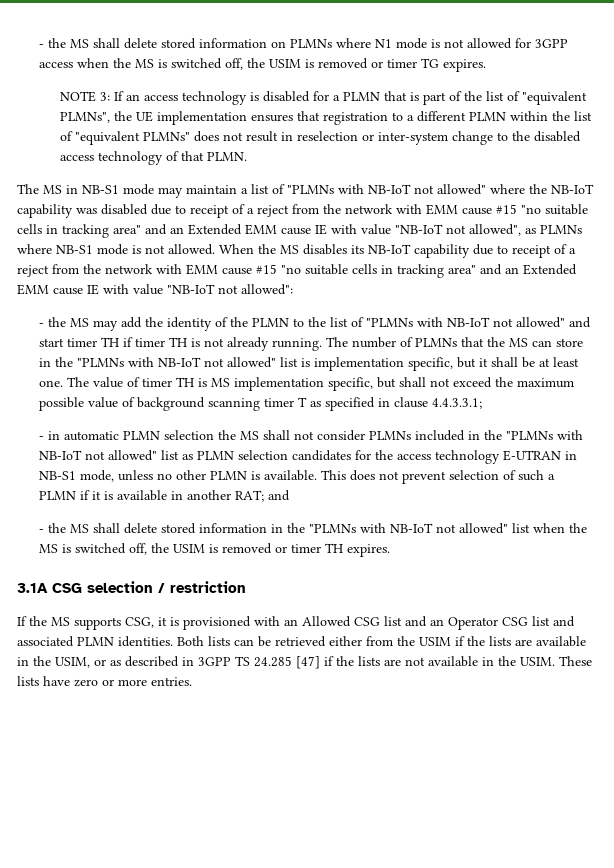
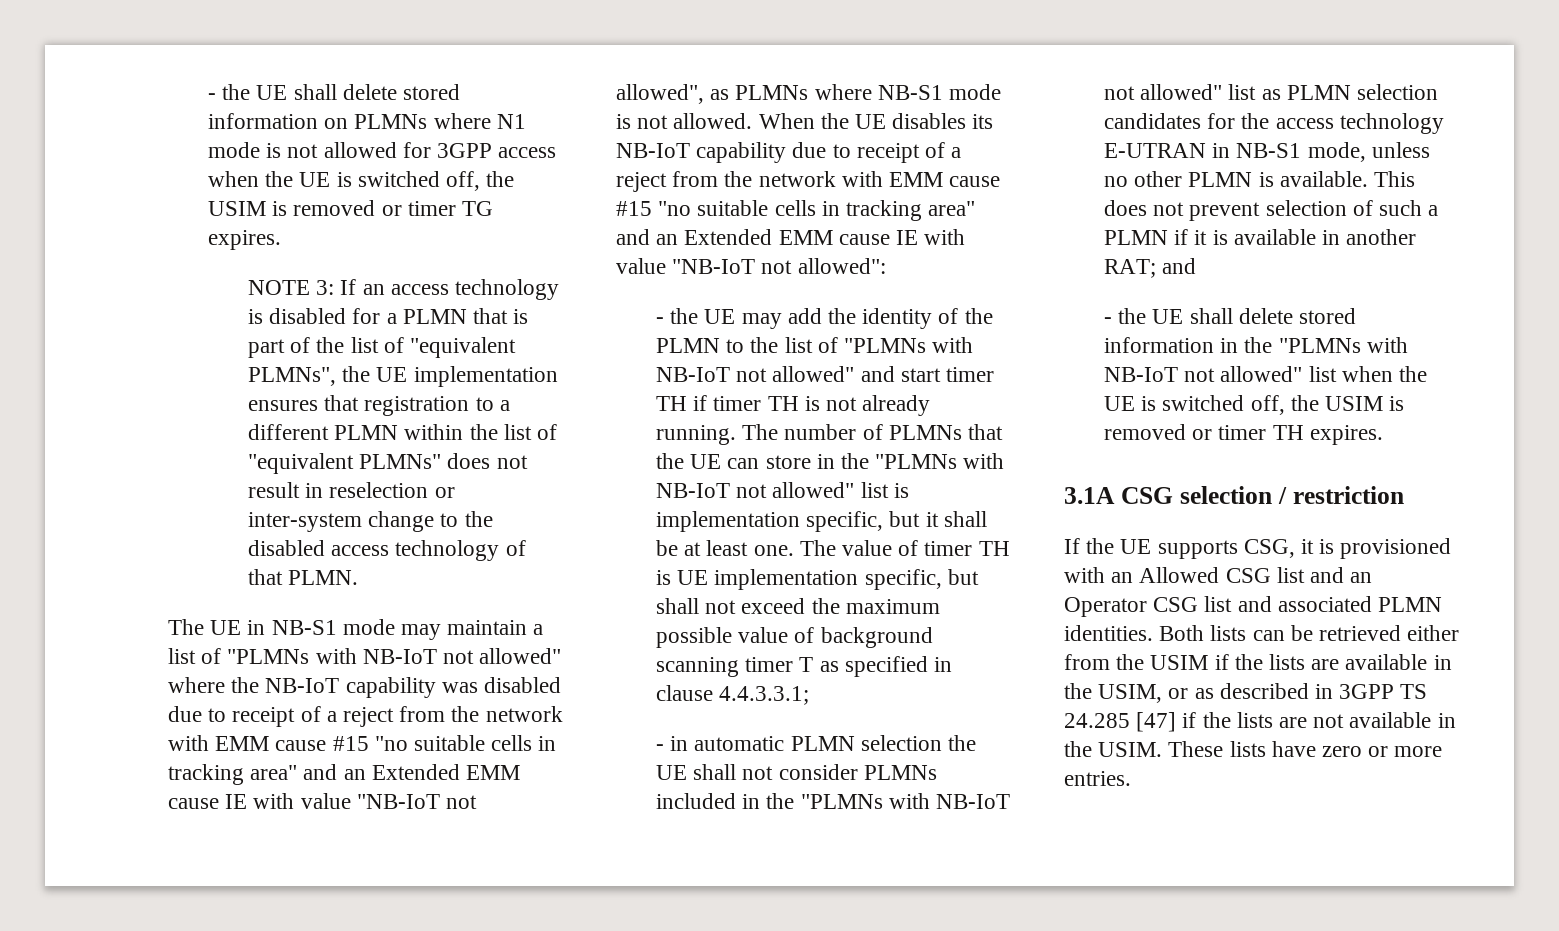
- - the MS shall delete stored information on PLMNs where N1 mode is not allowed for 3GPP access when the MS is switched off, the USIM is removed or timer TG expires.
+ - the UE shall delete stored information on PLMNs where N1 mode is not allowed for 3GPP access when the UE is switched off, the USIM is removed or timer TG expires.
- The MS in NB-S1 mode may maintain a list of "PLMNs with NB-IoT not allowed" where the NB-IoT capability was disabled due to receipt of a reject from the network with EMM cause #15 "no suitable cells in tracking area" and an Extended EMM cause IE with value "NB-IoT not allowed", as PLMNs where NB-S1 mode is not allowed.
+ The UE in NB-S1 mode may maintain a list of "PLMNs with NB-IoT not allowed" where the NB-IoT capability was disabled due to receipt of a reject from the network with EMM cause #15 "no suitable cells in tracking area" and an Extended EMM cause IE with value "NB-IoT not allowed", as PLMNs where NB-S1 mode is not allowed.
- When the MS disables its NB-IoT capability due to receipt of a reject from the network with EMM cause #15 "no suitable cells in tracking area" and an Extended EMM cause IE with value "NB-IoT not allowed":
+ When the UE disables its NB-IoT capability due to receipt of a reject from the network with EMM cause #15 "no suitable cells in tracking area" and an Extended EMM cause IE with value "NB-IoT not allowed":
- - the MS may add the identity of the PLMN to the list of "PLMNs with NB-IoT not allowed" and start timer TH if timer TH is not already running.
+ - the UE may add the identity of the PLMN to the list of "PLMNs with NB-IoT not allowed" and start timer TH if timer TH is not already running.
- The number of PLMNs that the MS can store in the "PLMNs with NB-IoT not allowed" list is implementation specific, but it shall be at least one.
+ The number of PLMNs that the UE can store in the "PLMNs with NB-IoT not allowed" list is implementation specific, but it shall be at least one.
- The value of timer TH is MS implementation specific, but shall not exceed the maximum possible value of background scanning timer T as specified in clause 4.4.3.3.1;
+ The value of timer TH is UE implementation specific, but shall not exceed the maximum possible value of background scanning timer T as specified in clause 4.4.3.3.1;
- - in automatic PLMN selection the MS shall not consider PLMNs included in the "PLMNs with NB-IoT not allowed" list as PLMN selection candidates for the access technology E-UTRAN in NB-S1 mode, unless no other PLMN is available.
+ - in automatic PLMN selection the UE shall not consider PLMNs included in the "PLMNs with NB-IoT not allowed" list as PLMN selection candidates for the access technology E-UTRAN in NB-S1 mode, unless no other PLMN is available.
- - the MS shall delete stored information in the "PLMNs with NB-IoT not allowed" list when the MS is switched off, the USIM is removed or timer TH expires.
+ - the UE shall delete stored information in the "PLMNs with NB-IoT not allowed" list when the UE is switched off, the USIM is removed or timer TH expires.
- If the MS supports CSG, it is provisioned with an Allowed CSG list and an Operator CSG list and associated PLMN identities.
+ If the UE supports CSG, it is provisioned with an Allowed CSG list and an Operator CSG list and associated PLMN identities.

